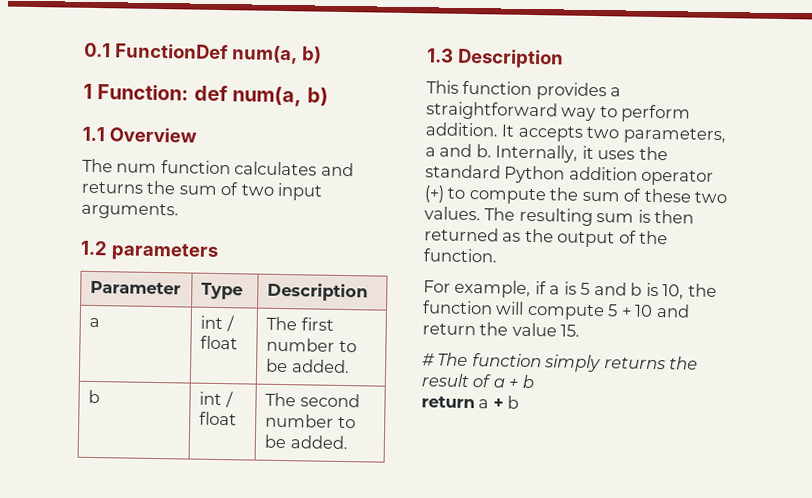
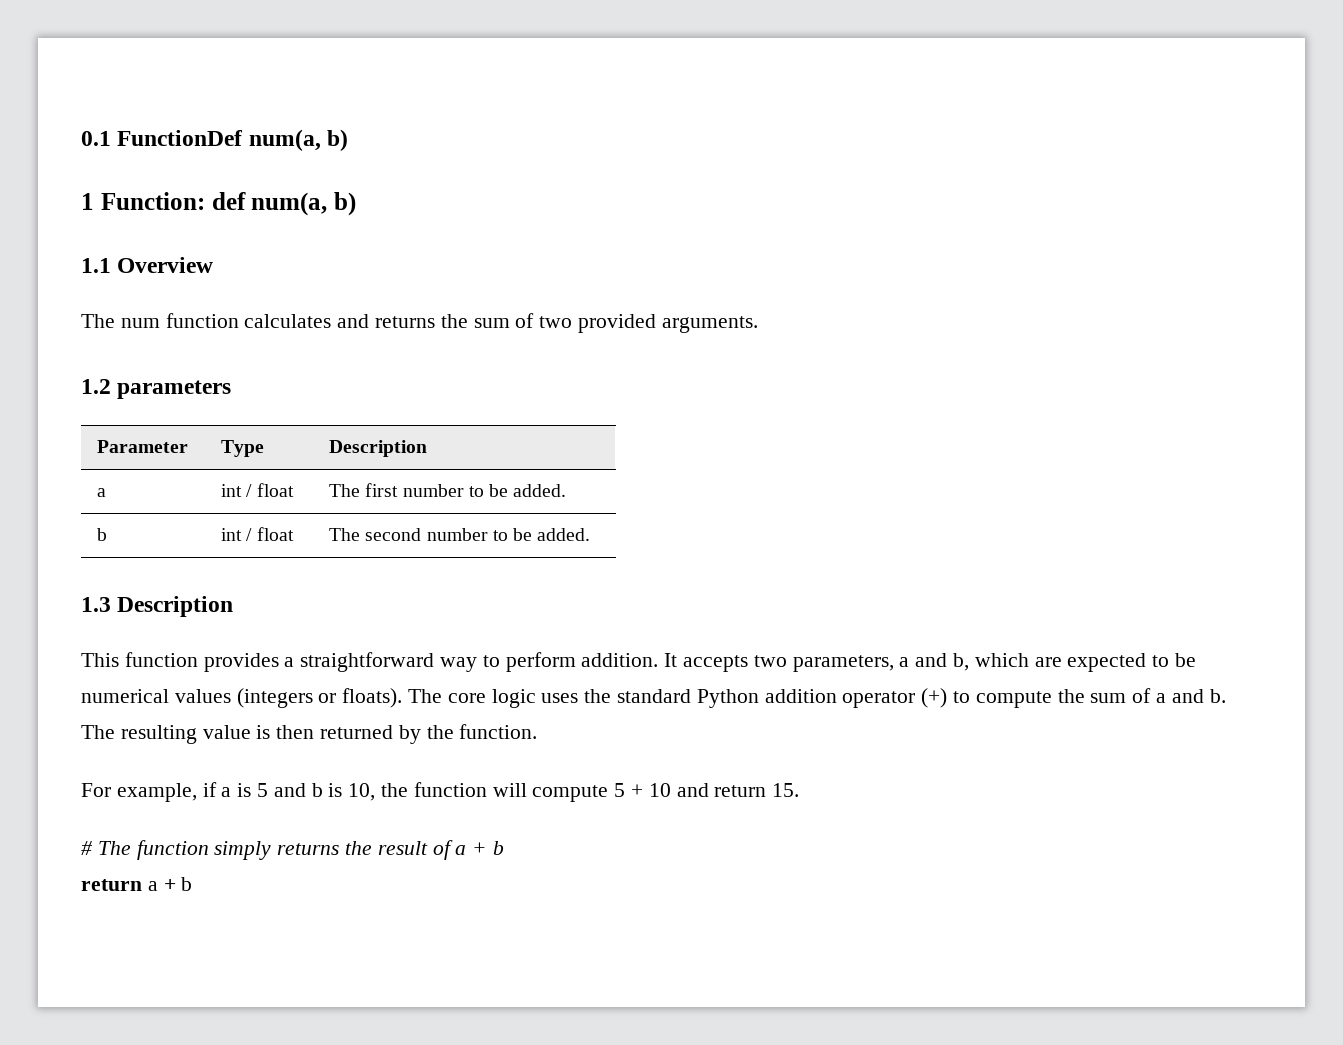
- The num function calculates and returns the sum of two input arguments.
+ The num function calculates and returns the sum of two provided arguments.
- It accepts two parameters, a and b. Internally, it uses the standard Python addition operator (+) to compute the sum of these two values.
+ It accepts two parameters, a and b, which are expected to be numerical values (integers or floats). The core logic uses the standard Python addition operator (+) to compute the sum of a and b.
- The resulting sum is then returned as the output of the function.
+ The resulting value is then returned by the function.
- For example, if a is 5 and b is 10, the function will compute 5 + 10 and return the value 15.
+ For example, if a is 5 and b is 10, the function will compute 5 + 10 and return 15.

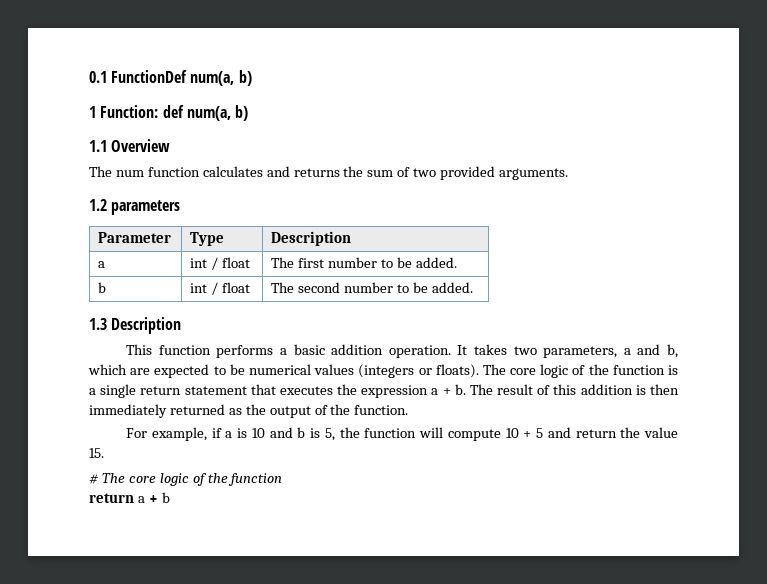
- This function provides a straightforward way to perform addition. It accepts two parameters, a and b, which are expected to be numerical values (integers or floats).
+ This function performs a basic addition operation. It takes two parameters, a and b, which are expected to be numerical values (integers or floats).
- The core logic uses the standard Python addition operator (+) to compute the sum of a and b. The resulting value is then returned by the function.
+ The core logic of the function is a single return statement that executes the expression a + b. The result of this addition is then immediately returned as the output of the function.
- For example, if a is 5 and b is 10, the function will compute 5 + 10 and return 15.
- # The function simply returns the result of a + b
+ For example, if a is 10 and b is 5, the function will compute 10 + 5 and return the value 15.
+ # The core logic of the function

